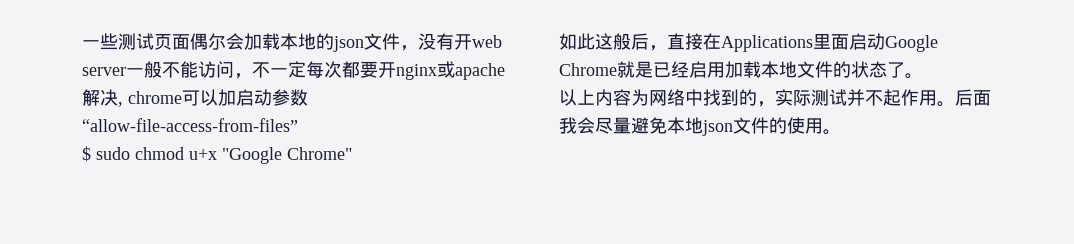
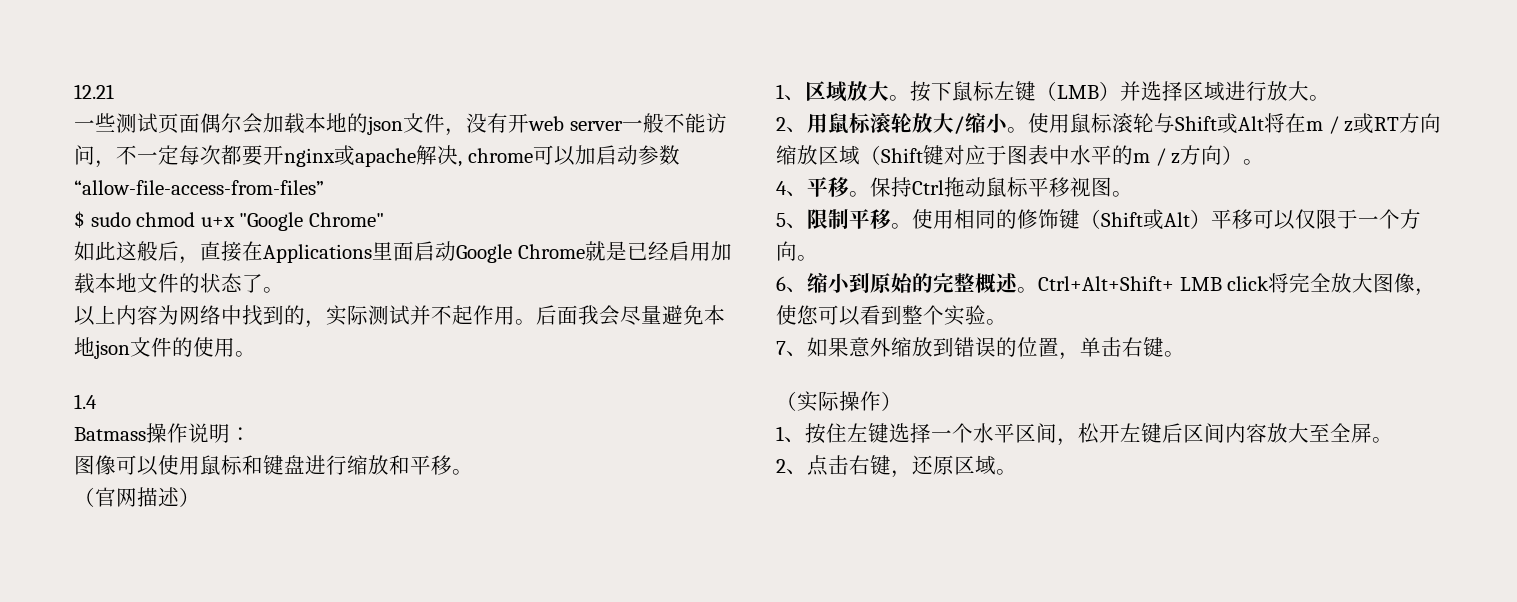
+ 12.21
+ 1.4
+ Batmass操作说明：
+ 图像可以使用鼠标和键盘进行缩放和平移。
+ （官网描述）
+ 1、区域放大。按下鼠标左键（LMB）并选择区域进行放大。
+ 2、用鼠标滚轮放大/缩小。使用鼠标滚轮与Shift或Alt将在m / z或RT方向缩放区域（Shift键对应于图表中水平的m / z方向）。
+ 4、平移。保持Ctrl拖动鼠标平移视图。
+ 5、限制平移。使用相同的修饰键（Shift或Alt）平移可以仅限于一个方向。
+ 6、缩小到原始的完整概述。Ctrl+Alt+Shift+ LMB click将完全放大图像，使您可以看到整个实验。
+ 7、如果意外缩放到错误的位置，单击右键。
+ （实际操作）
+ 1、按住左键选择一个水平区间，松开左键后区间内容放大至全屏。
+ 2、点击右键，还原区域。

